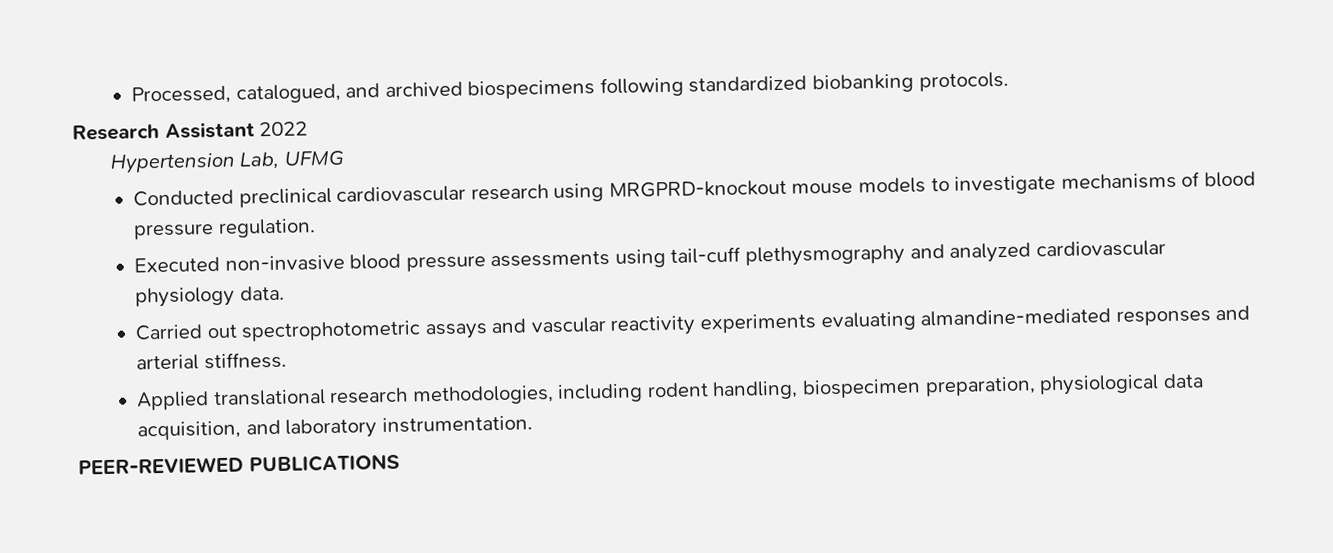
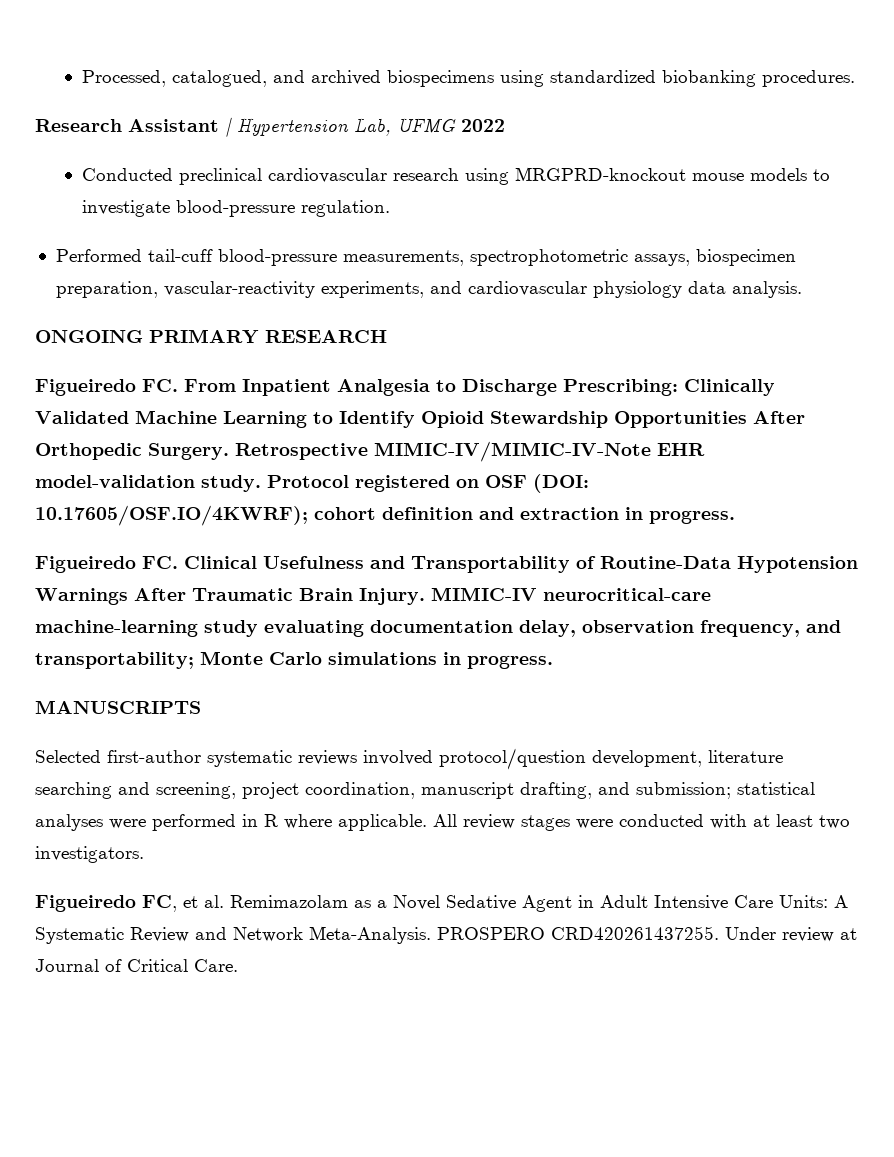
- Processed, catalogued, and archived biospecimens following standardized biobanking protocols.
+ Processed, catalogued, and archived biospecimens using standardized biobanking procedures.
- Research Assistant 2022
- Hypertension Lab, UFMG
+ Research Assistant | Hypertension Lab, UFMG 2022
- Conducted preclinical cardiovascular research using MRGPRD-knockout mouse models to investigate mechanisms of blood pressure regulation.
- Executed non-invasive blood pressure assessments using tail-cuff plethysmography and analyzed cardiovascular physiology data.
- Carried out spectrophotometric assays and vascular reactivity experiments evaluating almandine-mediated responses and arterial stiffness.
- Applied translational research methodologies, including rodent handling, biospecimen preparation, physiological data acquisition, and laboratory instrumentation.
- PEER-REVIEWED PUBLICATIONS
+ Conducted preclinical cardiovascular research using MRGPRD-knockout mouse models to investigate blood-pressure regulation.
+ Performed tail-cuff blood-pressure measurements, spectrophotometric assays, biospecimen preparation, vascular-reactivity experiments, and cardiovascular physiology data analysis.
+ ONGOING PRIMARY RESEARCH
+ Figueiredo FC. From Inpatient Analgesia to Discharge Prescribing: Clinically Validated Machine Learning to Identify Opioid Stewardship Opportunities After Orthopedic Surgery. Retrospective MIMIC-IV/MIMIC-IV-Note EHR model-validation study. Protocol registered on OSF (DOI: 10.17605/OSF.IO/4KWRF); cohort definition and extraction in progress.
+ Figueiredo FC. Clinical Usefulness and Transportability of Routine-Data Hypotension Warnings After Traumatic Brain Injury. MIMIC-IV neurocritical-care machine-learning study evaluating documentation delay, observation frequency, and transportability; Monte Carlo simulations in progress.
+ MANUSCRIPTS
+ Selected first-author systematic reviews involved protocol/question development, literature searching and screening, project coordination, manuscript drafting, and submission; statistical analyses were performed in R where applicable. All review stages were conducted with at least two investigators.
+ Figueiredo FC, et al. Remimazolam as a Novel Sedative Agent in Adult Intensive Care Units: A Systematic Review and Network Meta-Analysis. PROSPERO CRD420261437255. Under review at Journal of Critical Care.

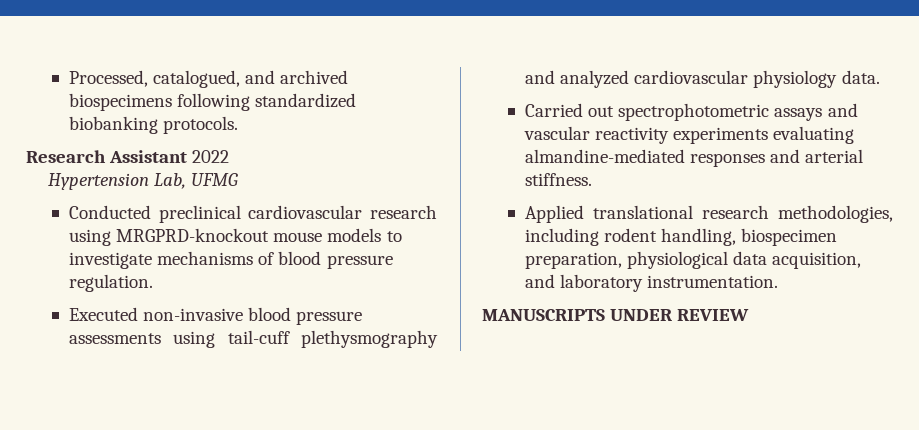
- Processed, catalogued, and archived biospecimens using standardized biobanking procedures.
+ Processed, catalogued, and archived biospecimens following standardized biobanking protocols.
- Research Assistant | Hypertension Lab, UFMG 2022
+ Research Assistant 2022
+ Hypertension Lab, UFMG
- Conducted preclinical cardiovascular research using MRGPRD-knockout mouse models to investigate blood-pressure regulation.
- Performed tail-cuff blood-pressure measurements, spectrophotometric assays, biospecimen preparation, vascular-reactivity experiments, and cardiovascular physiology data analysis.
- ONGOING PRIMARY RESEARCH
- Figueiredo FC. From Inpatient Analgesia to Discharge Prescribing: Clinically Validated Machine Learning to Identify Opioid Stewardship Opportunities After Orthopedic Surgery. Retrospective MIMIC-IV/MIMIC-IV-Note EHR model-validation study. Protocol registered on OSF (DOI: 10.17605/OSF.IO/4KWRF); cohort definition and extraction in progress.
- Figueiredo FC. Clinical Usefulness and Transportability of Routine-Data Hypotension Warnings After Traumatic Brain Injury. MIMIC-IV neurocritical-care machine-learning study evaluating documentation delay, observation frequency, and transportability; Monte Carlo simulations in progress.
- MANUSCRIPTS
- Selected first-author systematic reviews involved protocol/question development, literature searching and screening, project coordination, manuscript drafting, and submission; statistical analyses were performed in R where applicable. All review stages were conducted with at least two investigators.
- Figueiredo FC, et al. Remimazolam as a Novel Sedative Agent in Adult Intensive Care Units: A Systematic Review and Network Meta-Analysis. PROSPERO CRD420261437255. Under review at Journal of Critical Care.
+ Conducted preclinical cardiovascular research using MRGPRD-knockout mouse models to investigate mechanisms of blood pressure regulation.
+ Executed non-invasive blood pressure assessments using tail-cuff plethysmography and analyzed cardiovascular physiology data.
+ Carried out spectrophotometric assays and vascular reactivity experiments evaluating almandine-mediated responses and arterial stiffness.
+ Applied translational research methodologies, including rodent handling, biospecimen preparation, physiological data acquisition, and laboratory instrumentation.
+ MANUSCRIPTS UNDER REVIEW

